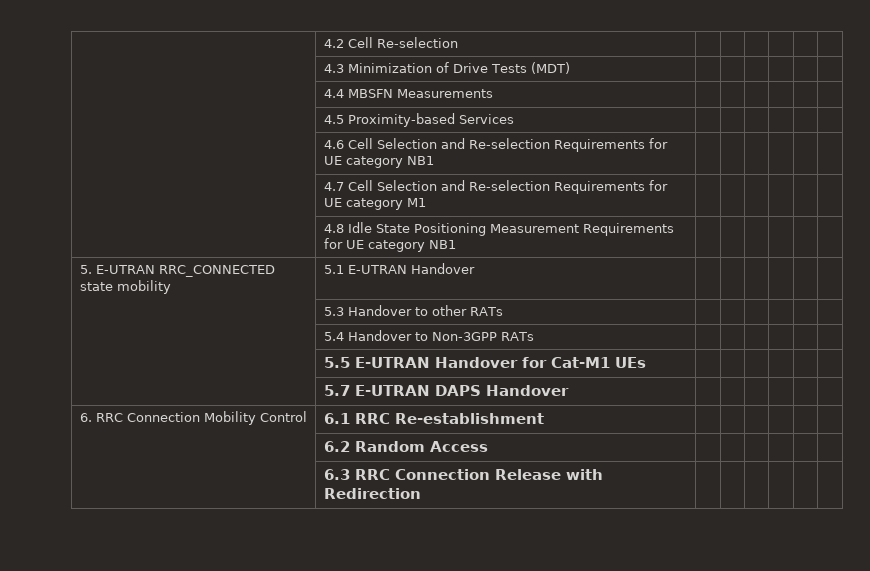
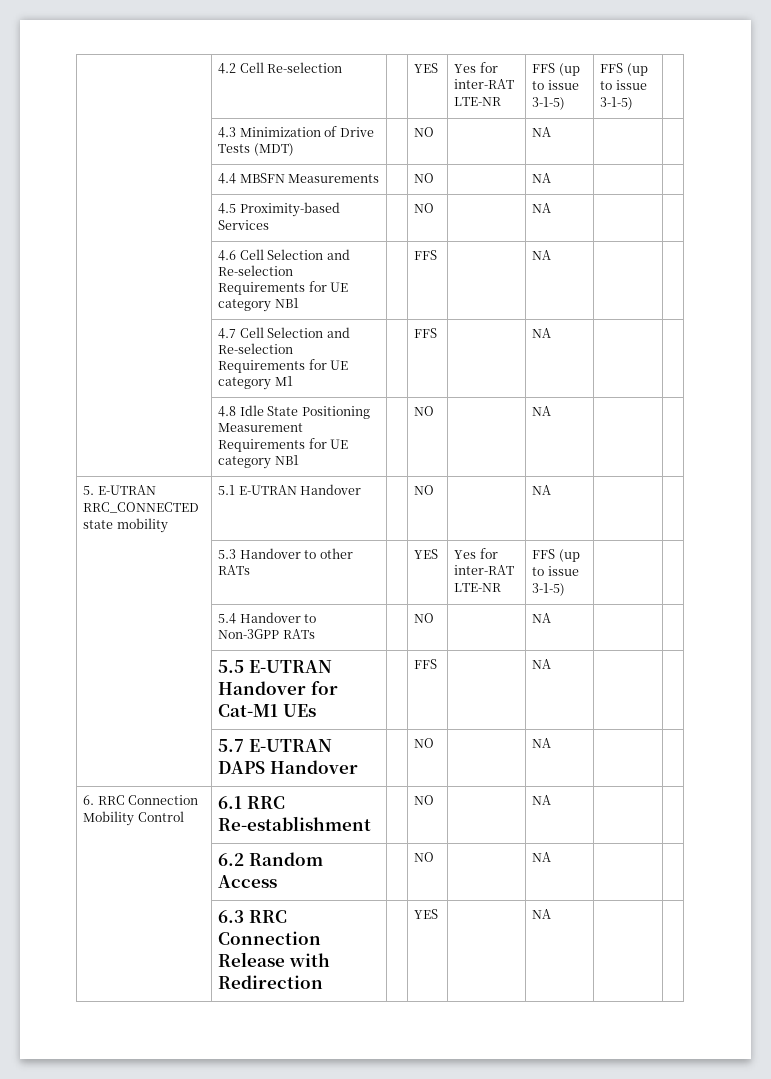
- | 4.2 Cell Re-selection | | | | | |
+ | 4.2 Cell Re-selection | | YES | Yes for inter-RAT LTE-NR | FFS (up to issue 3-1-5) | FFS (up to issue 3-1-5) |
- | 4.3 Minimization of Drive Tests (MDT) | | | | | |
+ | 4.3 Minimization of Drive Tests (MDT) | | NO | | NA | |
- | 4.4 MBSFN Measurements | | | | | |
+ | 4.4 MBSFN Measurements | | NO | | NA | |
- | 4.5 Proximity-based Services | | | | | |
+ | 4.5 Proximity-based Services | | NO | | NA | |
- | 4.6 Cell Selection and Re-selection Requirements for UE category NB1 | | | | | |
+ | 4.6 Cell Selection and Re-selection Requirements for UE category NB1 | | FFS | | NA | |
- | 4.7 Cell Selection and Re-selection Requirements for UE category M1 | | | | | |
+ | 4.7 Cell Selection and Re-selection Requirements for UE category M1 | | FFS | | NA | |
- | 4.8 Idle State Positioning Measurement Requirements for UE category NB1 | | | | | |
+ | 4.8 Idle State Positioning Measurement Requirements for UE category NB1 | | NO | | NA | |
- 5. E-UTRAN RRC_CONNECTED state mobility | 5.1 E-UTRAN Handover | | | | | |
+ 5. E-UTRAN RRC_CONNECTED state mobility | 5.1 E-UTRAN Handover | | NO | | NA | |
- | 5.3 Handover to other RATs | | | | | |
+ | 5.3 Handover to other RATs | | YES | Yes for inter-RAT LTE-NR | FFS (up to issue 3-1-5) | |
- | 5.4 Handover to Non-3GPP RATs | | | | | |
+ | 5.4 Handover to Non-3GPP RATs | | NO | | NA | |
- | 5.5 E-UTRAN Handover for Cat-M1 UEs | | | | | |
+ | 5.5 E-UTRAN Handover for Cat-M1 UEs | | FFS | | NA | |
- | 5.7 E-UTRAN DAPS Handover | | | | | |
+ | 5.7 E-UTRAN DAPS Handover | | NO | | NA | |
- 6. RRC Connection Mobility Control | 6.1 RRC Re-establishment | | | | | |
+ 6. RRC Connection Mobility Control | 6.1 RRC Re-establishment | | NO | | NA | |
- | 6.2 Random Access | | | | | |
+ | 6.2 Random Access | | NO | | NA | |
- | 6.3 RRC Connection Release with Redirection | | | | | |
+ | 6.3 RRC Connection Release with Redirection | | YES | | NA | |

